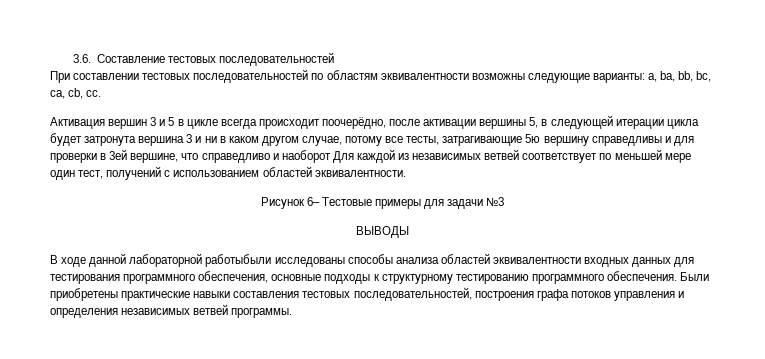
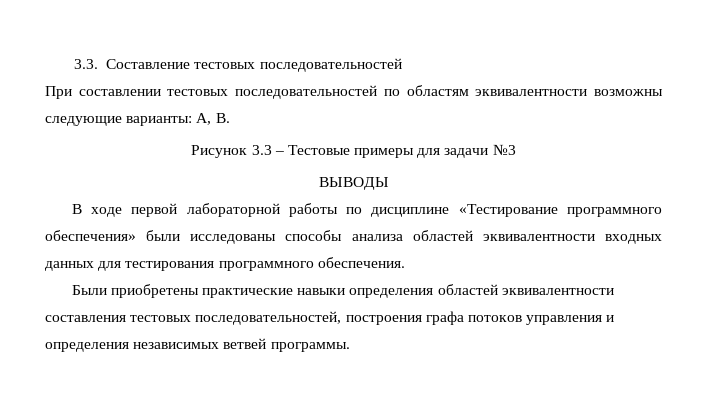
- 3.6. Составление тестовых последовательностей
+ 3.3. Составление тестовых последовательностей
- При составлении тестовых последовательностей по областям эквивалентности возможны следующие варианты: a, ba, bb, bc, ca, cb, cc.
- Активация вершин 3 и 5 в цикле всегда происходит поочерёдно, после активации вершины 5, в следующей итерации цикла будет затронута вершина 3 и ни в каком другом случае, потому все тесты, затрагивающие 5ю вершину справедливы и для проверки в 3ей вершине, что справедливо и наоборот Для каждой из независимых ветвей соответствует по меньшей мере один тест, получений с использованием областей эквивалентности.
+ При составлении тестовых последовательностей по областям эквивалентности возможны следующие варианты: A, B.
- Рисунок 6– Тестовые примеры для задачи №3
+ Рисунок 3.3 – Тестовые примеры для задачи №3
- В ходе данной лабораторной работыбыли исследованы способы анализа областей эквивалентности входных данных для тестирования программного обеспечения, основные подходы к структурному тестированию программного обеспечения. Были приобретены практические навыки составления тестовых последовательностей, построения графа потоков управления и определения независимых ветвей программы.
+ В ходе первой лабораторной работы по дисциплине «Тестирование программного обеспечения» были исследованы способы анализа областей эквивалентности входных данных для тестирования программного обеспечения.
+ Были приобретены практические навыки определения областей эквивалентности составления тестовых последовательностей, построения графа потоков управления и определения независимых ветвей программы.

